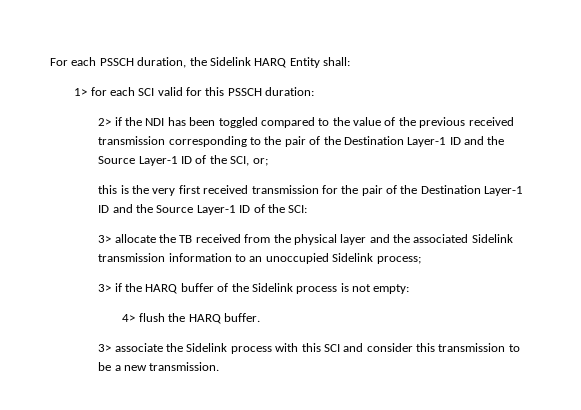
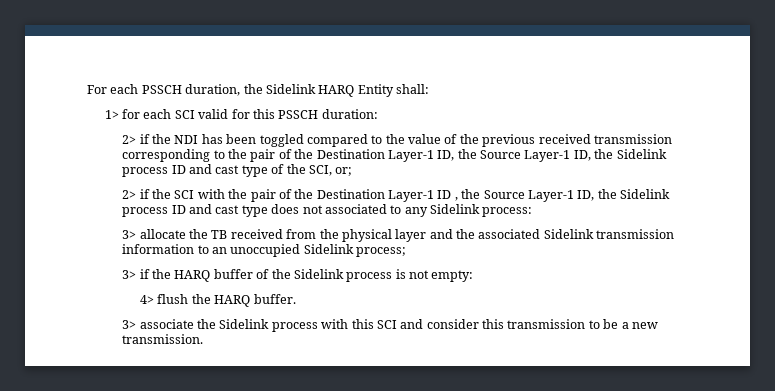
- 2> if the NDI has been toggled compared to the value of the previous received transmission corresponding to the pair of the Destination Layer-1 ID and the Source Layer-1 ID of the SCI, or;
- this is the very first received transmission for the pair of the Destination Layer-1 ID and the Source Layer-1 ID of the SCI:
+ 2> if the NDI has been toggled compared to the value of the previous received transmission corresponding to the pair of the Destination Layer-1 ID, the Source Layer-1 ID, the Sidelink process ID and cast type of the SCI, or;
+ 2> if the SCI with the pair of the Destination Layer-1 ID , the Source Layer-1 ID, the Sidelink process ID and cast type does not associated to any Sidelink process:

